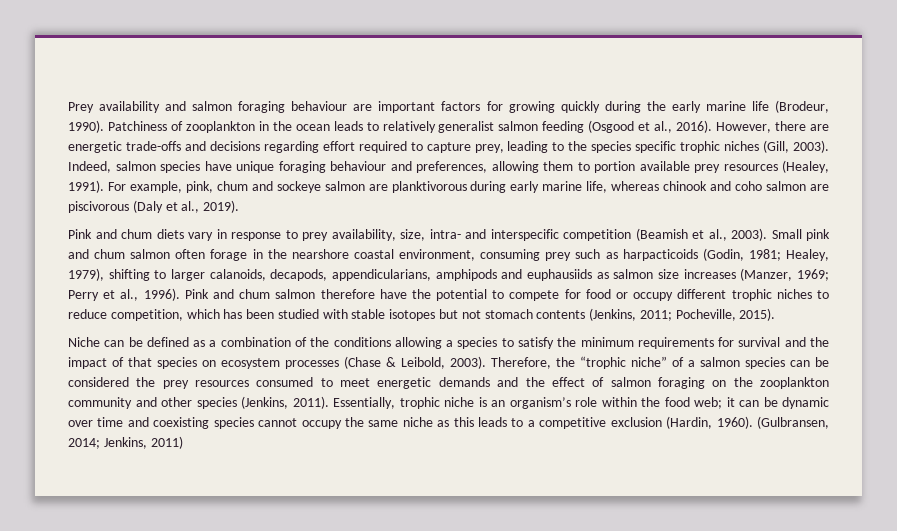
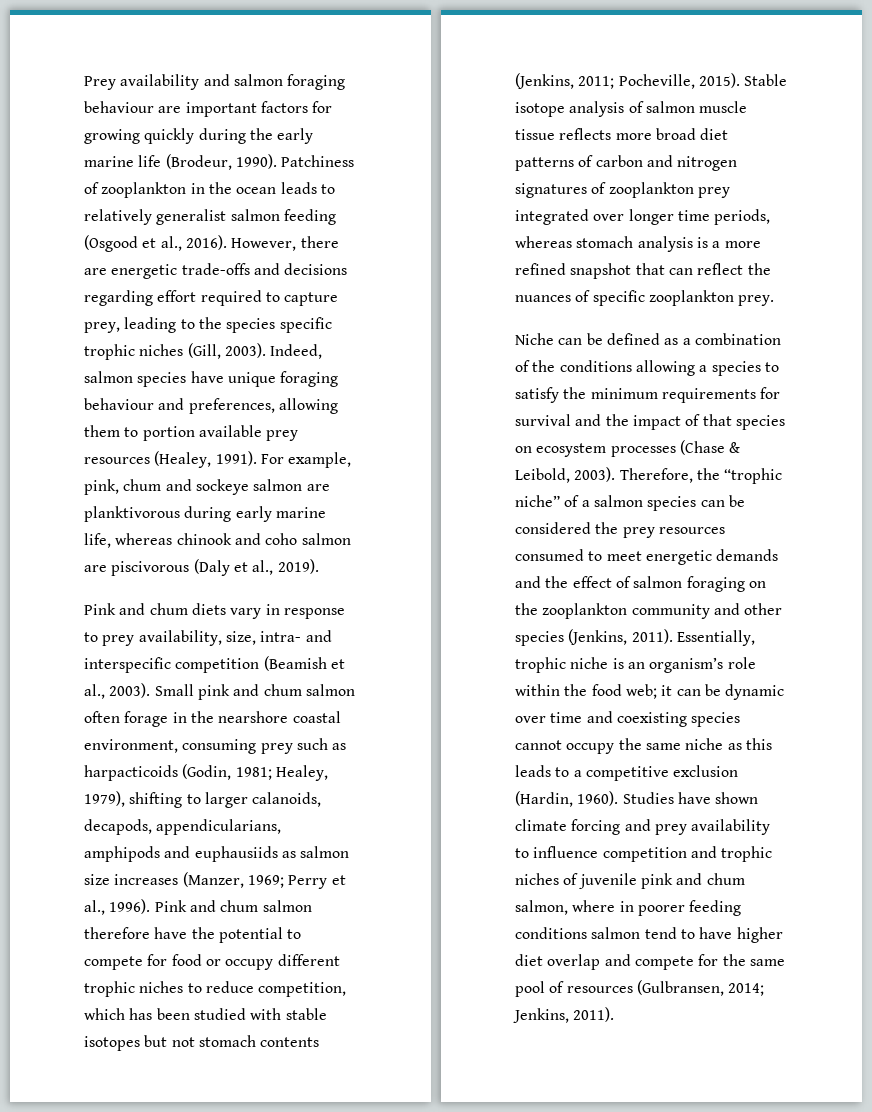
+ Stable isotope analysis of salmon muscle tissue reflects more broad diet patterns of carbon and nitrogen signatures of zooplankton prey integrated over longer time periods, whereas stomach analysis is a more refined snapshot that can reflect the nuances of specific zooplankton prey.
- (Gulbransen, 2014; Jenkins, 2011)
+ Studies have shown climate forcing and prey availability to influence competition and trophic niches of juvenile pink and chum salmon, where in poorer feeding conditions salmon tend to have higher diet overlap and compete for the same pool of resources (Gulbransen, 2014; Jenkins, 2011).

